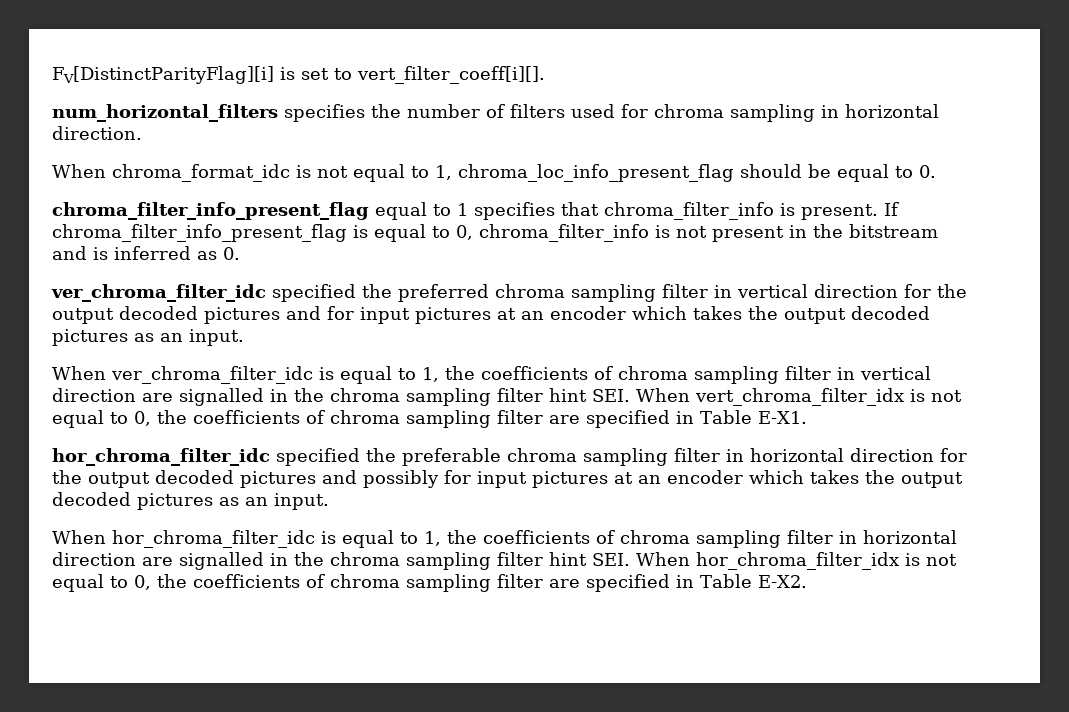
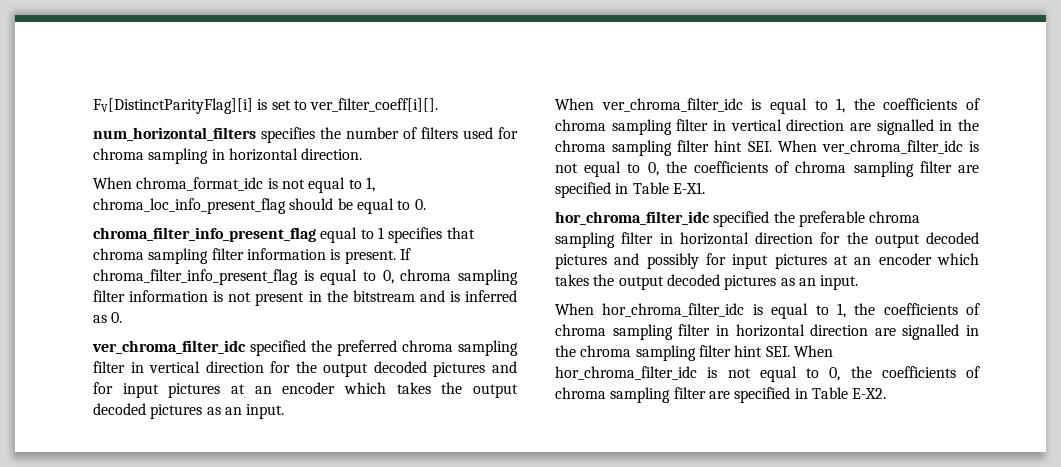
- FV[DistinctParityFlag][i] is set to vert_filter_coeff[i][].
+ FV[DistinctParityFlag][i] is set to ver_filter_coeff[i][].
- chroma_filter_info_present_flag equal to 1 specifies that chroma_filter_info is present.
+ chroma_filter_info_present_flag equal to 1 specifies that chroma sampling filter information is present.
- If chroma_filter_info_present_flag is equal to 0, chroma_filter_info is not present in the bitstream and is inferred as 0.
+ If chroma_filter_info_present_flag is equal to 0, chroma sampling filter information is not present in the bitstream and is inferred as 0.
- When ver_chroma_filter_idc is equal to 1, the coefficients of chroma sampling filter in vertical direction are signalled in the chroma sampling filter hint SEI. When vert_chroma_filter_idx is not equal to 0, the coefficients of chroma sampling filter are specified in Table E-X1.
+ When ver_chroma_filter_idc is equal to 1, the coefficients of chroma sampling filter in vertical direction are signalled in the chroma sampling filter hint SEI. When ver_chroma_filter_idc is not equal to 0, the coefficients of chroma sampling filter are specified in Table E-X1.
- When hor_chroma_filter_idc is equal to 1, the coefficients of chroma sampling filter in horizontal direction are signalled in the chroma sampling filter hint SEI. When hor_chroma_filter_idx is not equal to 0, the coefficients of chroma sampling filter are specified in Table E-X2.
+ When hor_chroma_filter_idc is equal to 1, the coefficients of chroma sampling filter in horizontal direction are signalled in the chroma sampling filter hint SEI. When hor_chroma_filter_idc is not equal to 0, the coefficients of chroma sampling filter are specified in Table E-X2.

